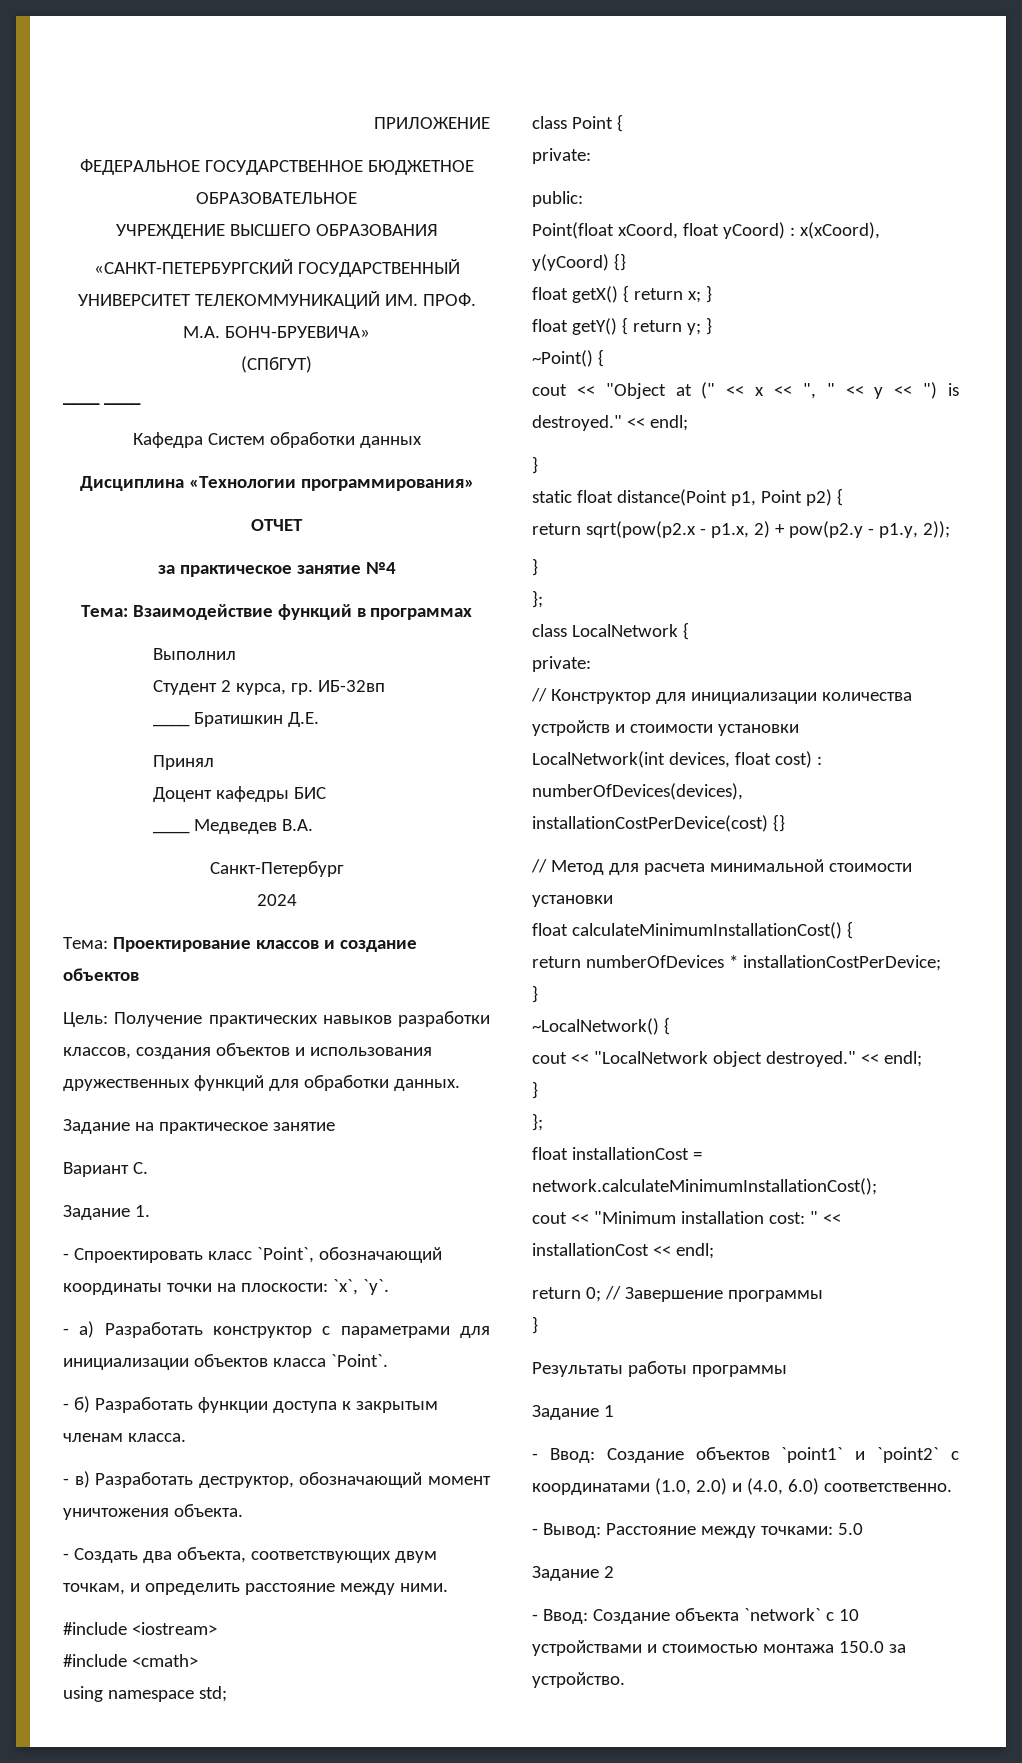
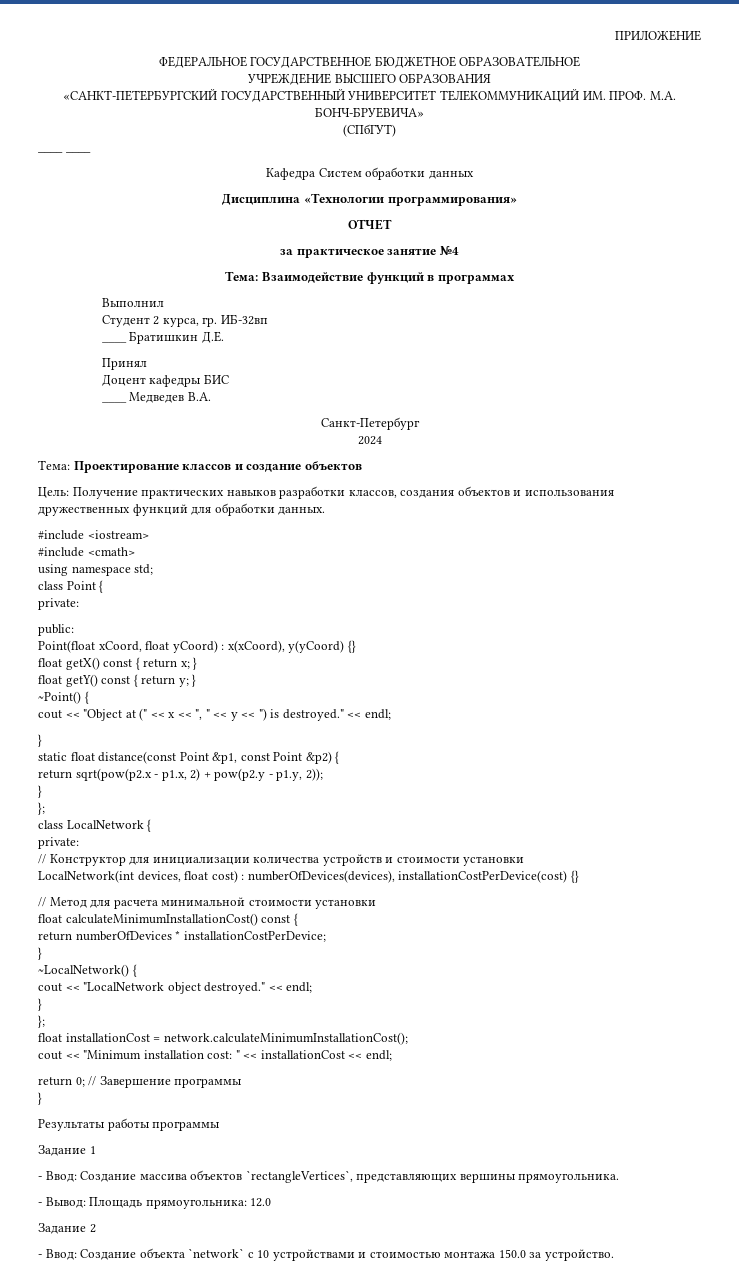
- Задание на практическое занятие
- Вариант С.
- Задание 1.
- - Спроектировать класс `Point`, обозначающий координаты точки на плоскости: `x`, `y`.
- - а) Разработать конструктор с параметрами для инициализации объектов класса `Point`.
- - б) Разработать функции доступа к закрытым членам класса.
- - в) Разработать деструктор, обозначающий момент уничтожения объекта.
- - Создать два объекта, соответствующих двум точкам, и определить расстояние между ними.
- float getX() { return x; }
+ float getX() const { return x; }
- float getY() { return y; }
+ float getY() const { return y; }
- static float distance(Point p1, Point p2) {
+ static float distance(const Point &p1, const Point &p2) {
- float calculateMinimumInstallationCost() {
+ float calculateMinimumInstallationCost() const {
- - Ввод: Создание объектов `point1` и `point2` с координатами (1.0, 2.0) и (4.0, 6.0) соответственно.
- - Вывод: Расстояние между точками: 5.0
+ - Ввод: Создание массива объектов `rectangleVertices`, представляющих вершины прямоугольника.
+ - Вывод: Площадь прямоугольника: 12.0

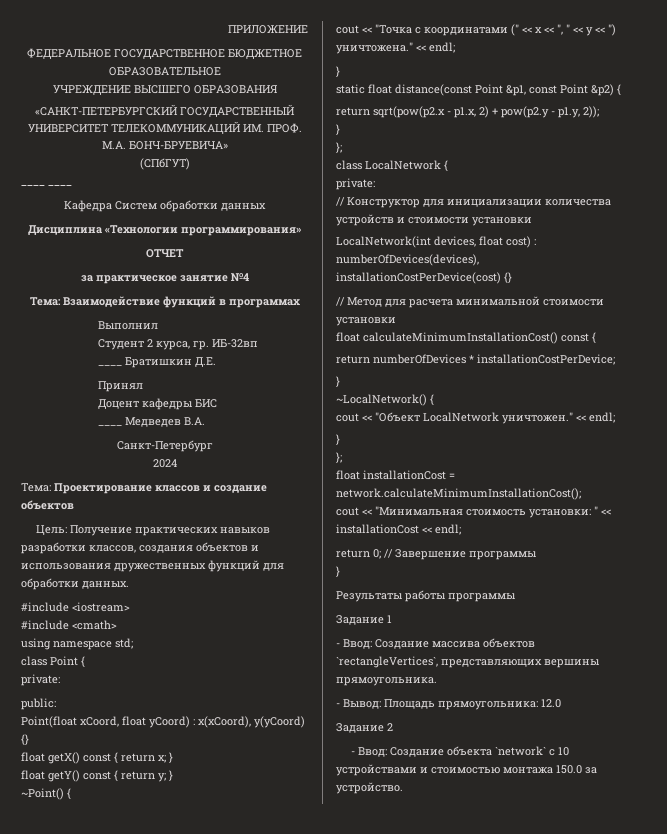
- cout << "Object at (" << x << ", " << y << ") is destroyed."
+ cout << "Точка с координатами (" << x << ", " << y << ") уничтожена."
- cout << "LocalNetwork object destroyed."
+ cout << "Объект LocalNetwork уничтожен."
- cout << "Minimum installation cost: " << installationCost << endl;
+ cout << "Минимальная стоимость установки: " << installationCost << endl;

